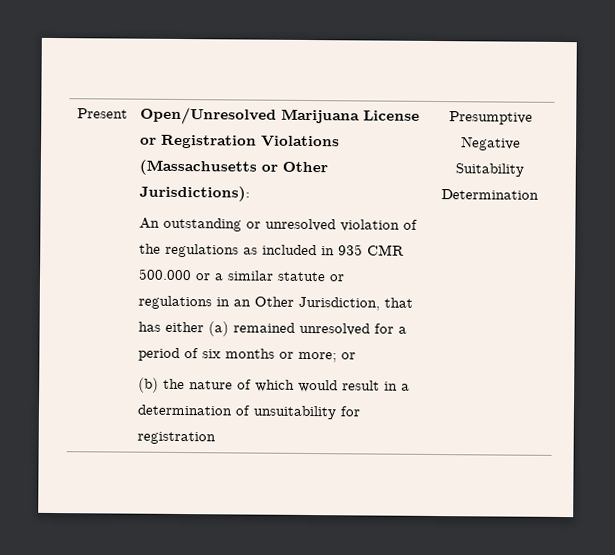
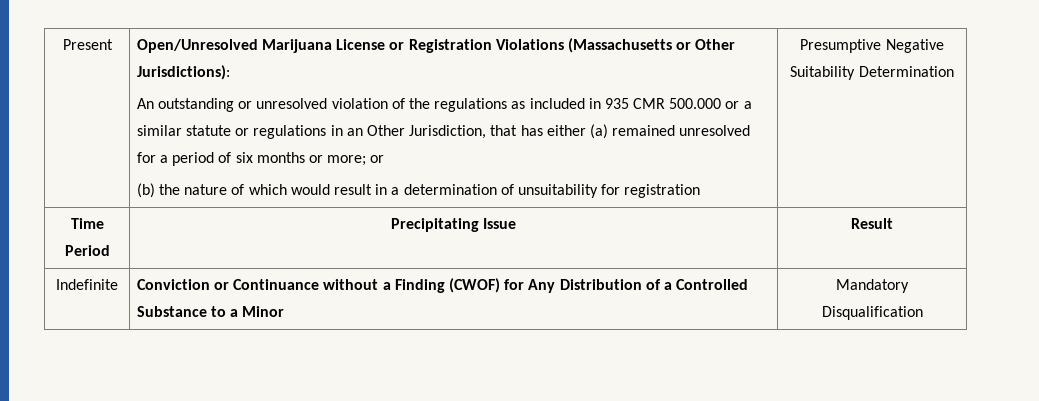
+ Time Period | Precipitating Issue | Result
+ Indefinite | Conviction or Continuance without a Finding (CWOF) for Any Distribution of a Controlled Substance to a Minor | Mandatory Disqualification

